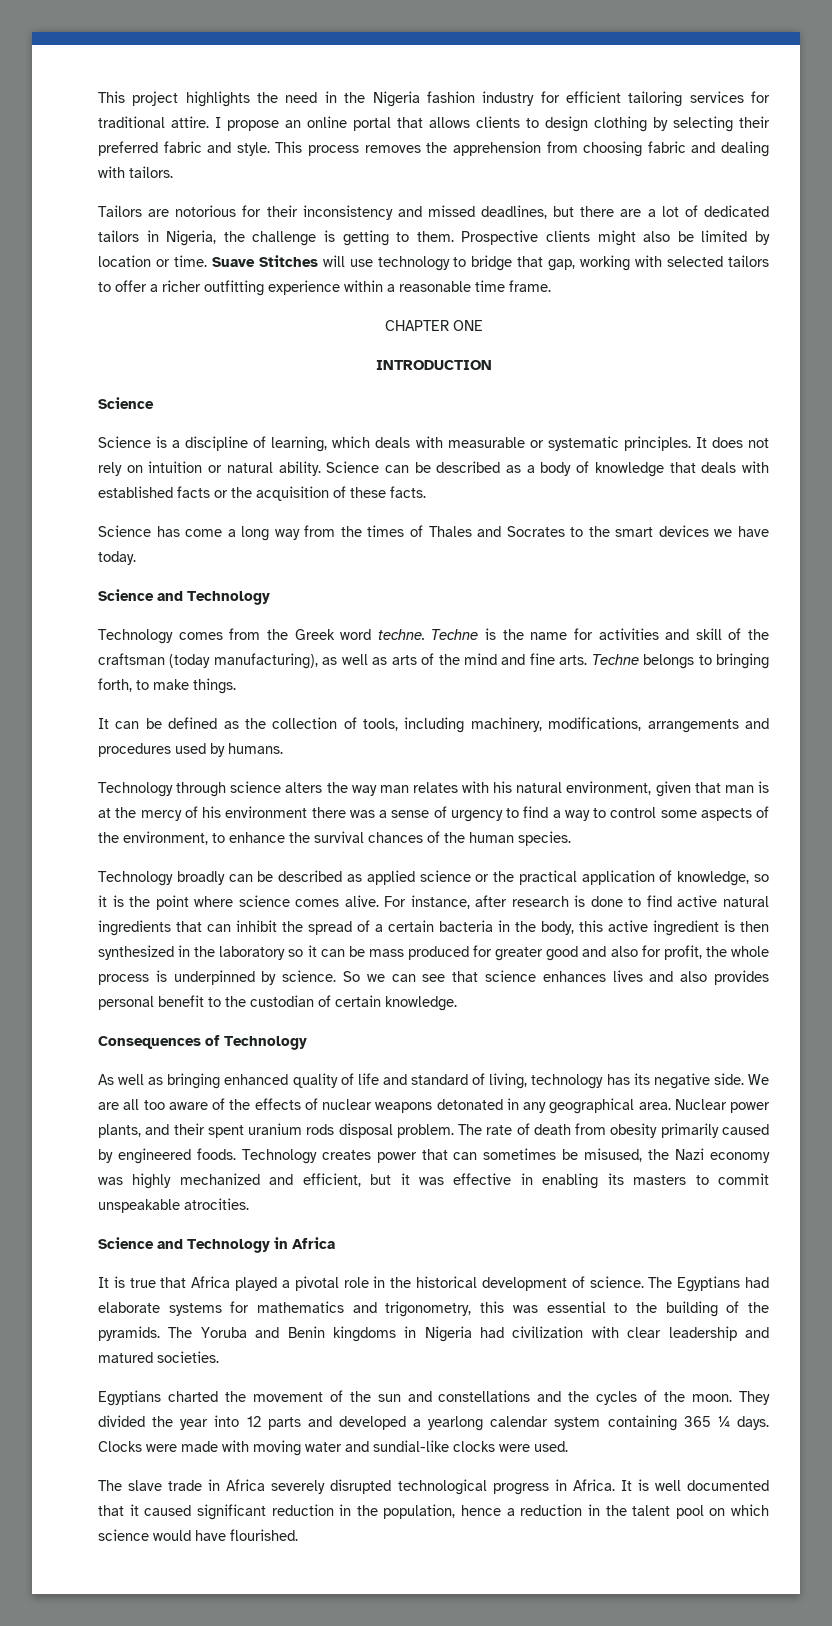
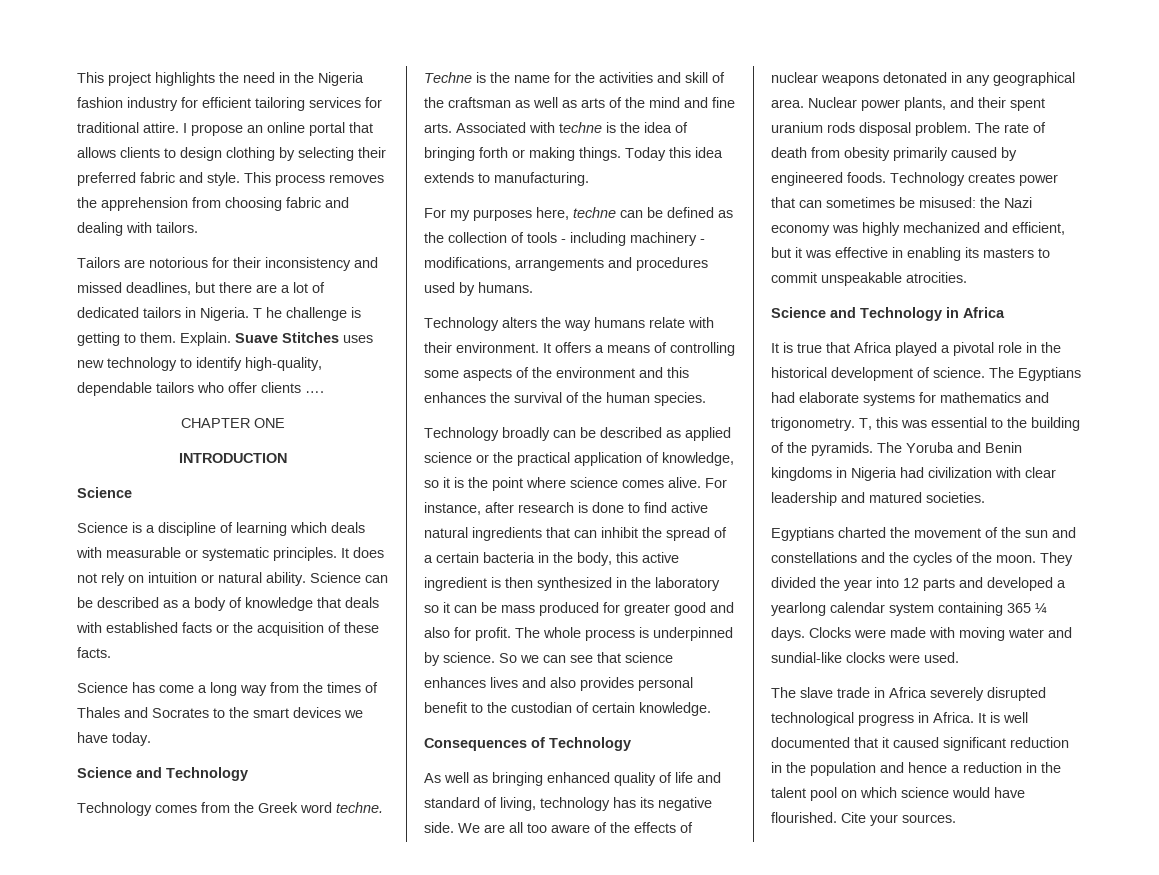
- Tailors are notorious for their inconsistency and missed deadlines, but there are a lot of dedicated tailors in Nigeria, the challenge is getting to them.
+ Tailors are notorious for their inconsistency and missed deadlines, but there are a lot of dedicated tailors in Nigeria. T he challenge is getting to them.
- Prospective clients might also be limited by location or time. Suave Stitches will use technology to bridge that gap, working with selected tailors to offer a richer outfitting experience within a reasonable time frame.
+ Explain. Suave Stitches uses new technology to identify high-quality, dependable tailors who offer clients ….
- Science is a discipline of learning, which deals with measurable or systematic principles.
+ Science is a discipline of learning which deals with measurable or systematic principles.
- Techne is the name for activities and skill of the craftsman (today manufacturing), as well as arts of the mind and fine arts. Techne belongs to bringing forth, to make things.
- It can be defined as the collection of tools, including machinery, modifications, arrangements and procedures used by humans.
+ Techne is the name for the activities and skill of the craftsman as well as arts of the mind and fine arts. Associated with techne is the idea of bringing forth or making things. Today this idea extends to manufacturing.
+ For my purposes here, techne can be defined as the collection of tools - including machinery - modifications, arrangements and procedures used by humans.
- Technology through science alters the way man relates with his natural environment, given that man is at the mercy of his environment there was a sense of urgency to find a way to control some aspects of the environment, to enhance the survival chances of the human species.
+ Technology alters the way humans relate with their environment. It offers a means of controlling some aspects of the environment and this enhances the survival of the human species.
- For instance, after research is done to find active natural ingredients that can inhibit the spread of a certain bacteria in the body, this active ingredient is then synthesized in the laboratory so it can be mass produced for greater good and also for profit, the whole process is underpinned by science.
+ For instance, after research is done to find active natural ingredients that can inhibit the spread of a certain bacteria in the body, this active ingredient is then synthesized in the laboratory so it can be mass produced for greater good and also for profit. The whole process is underpinned by science.
- Technology creates power that can sometimes be misused, the Nazi economy was highly mechanized and efficient, but it was effective in enabling its masters to commit unspeakable atrocities.
+ Technology creates power that can sometimes be misused: the Nazi economy was highly mechanized and efficient, but it was effective in enabling its masters to commit unspeakable atrocities.
- The Egyptians had elaborate systems for mathematics and trigonometry, this was essential to the building of the pyramids.
+ The Egyptians had elaborate systems for mathematics and trigonometry. T, this was essential to the building of the pyramids.
- It is well documented that it caused significant reduction in the population, hence a reduction in the talent pool on which science would have flourished.
+ It is well documented that it caused significant reduction in the population and hence a reduction in the talent pool on which science would have flourished.
+ Cite your sources.

